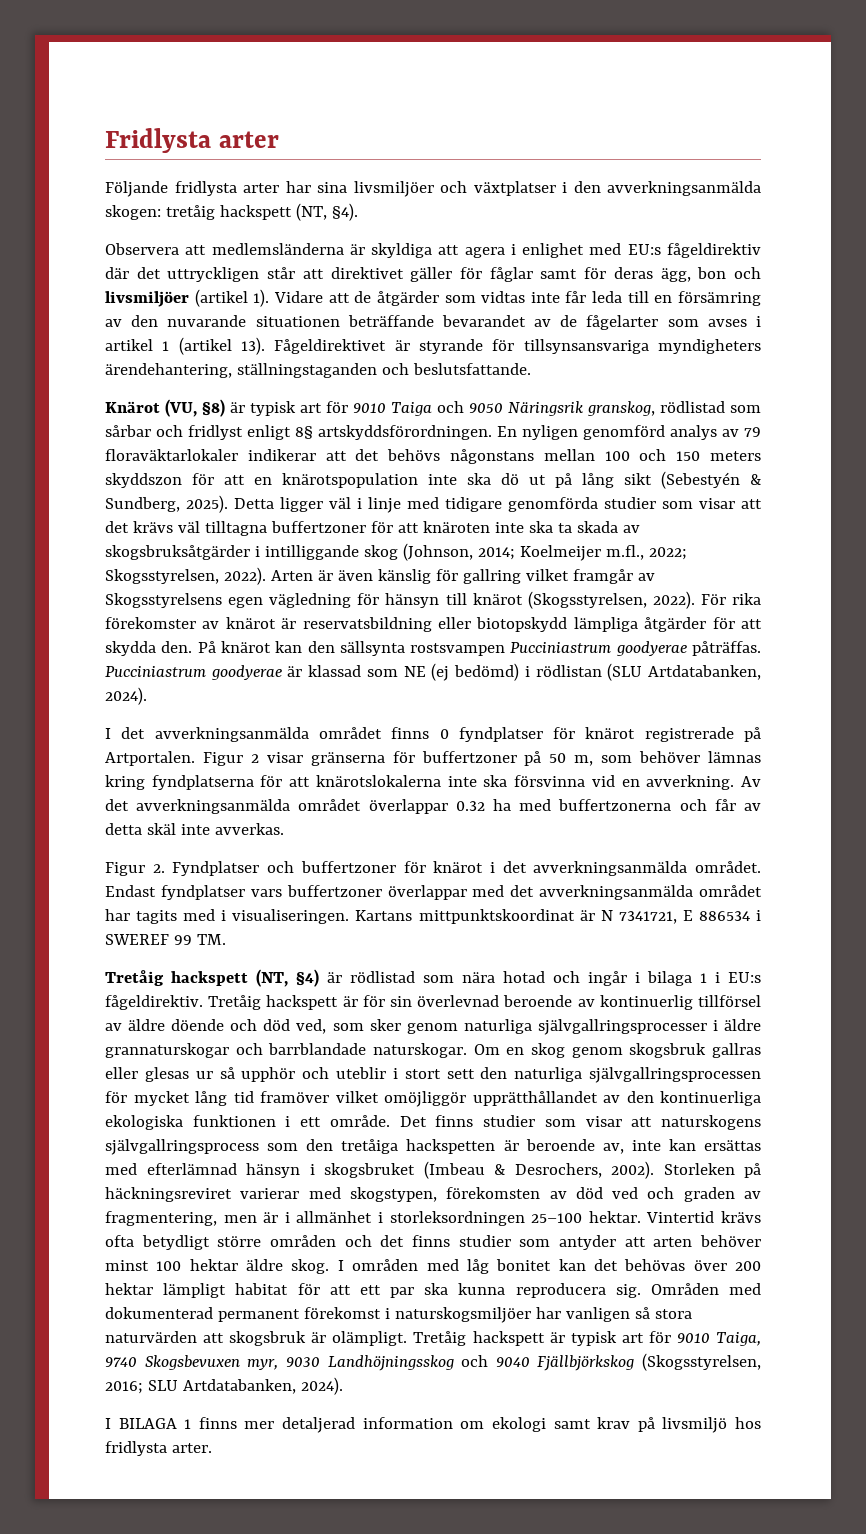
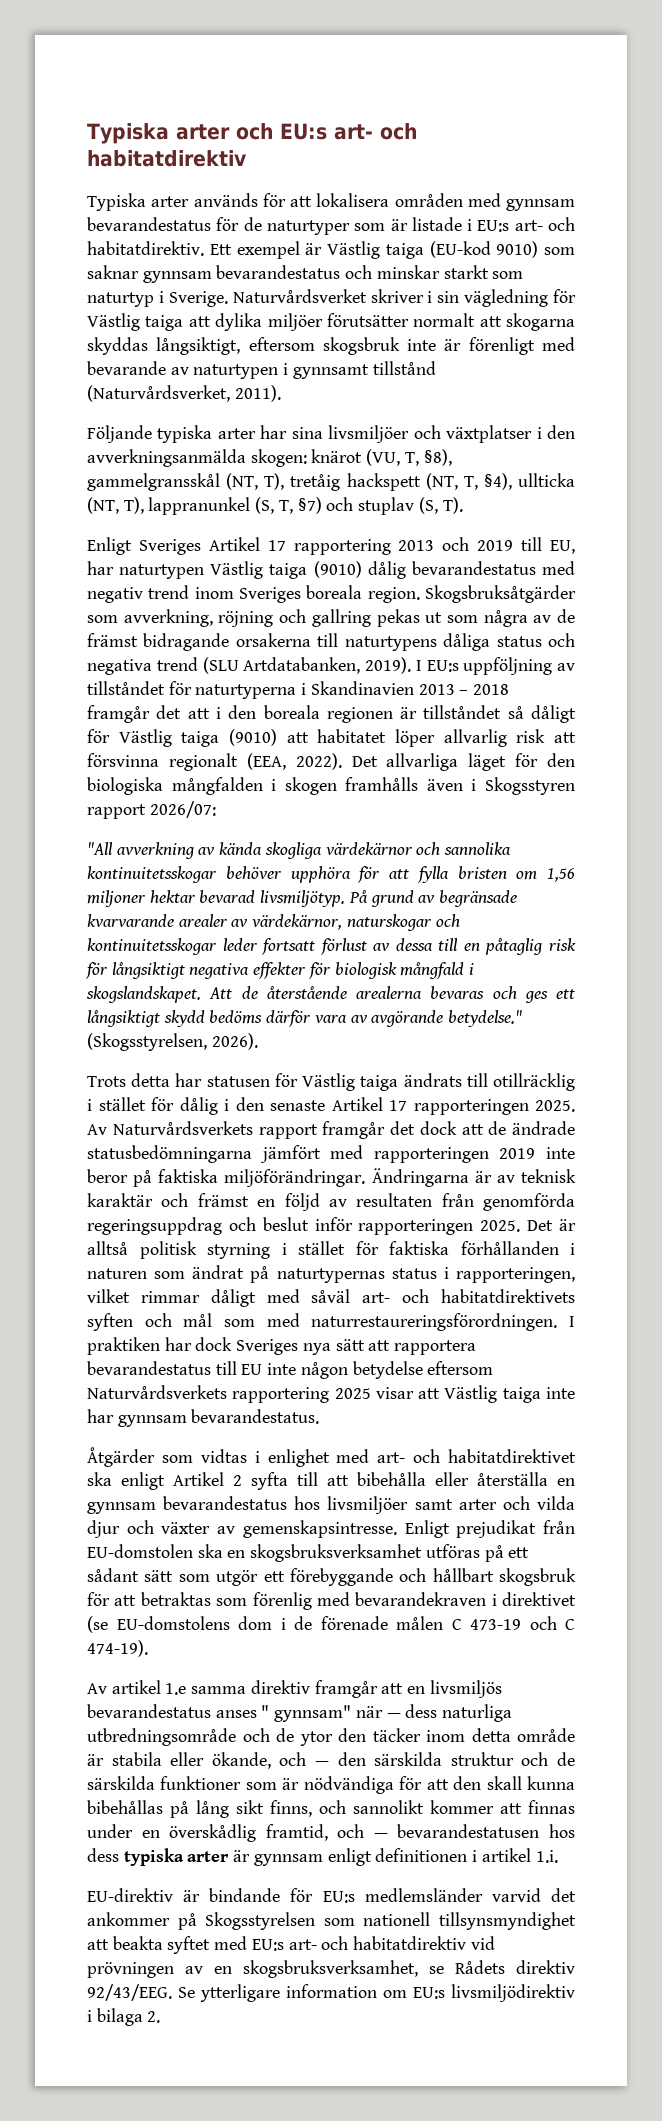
- Fridlysta arter
+ Typiska arter och EU:s art- och habitatdirektiv
+ Typiska arter används för att lokalisera områden med gynnsam bevarandestatus för de naturtyper som är listade i EU:s art- och habitatdirektiv. Ett exempel är Västlig taiga (EU-kod 9010) som saknar gynnsam bevarandestatus och minskar starkt som naturtyp i Sverige. Naturvårdsverket skriver i sin vägledning för Västlig taiga att dylika miljöer förutsätter normalt att skogarna skyddas långsiktigt, eftersom skogsbruk inte är förenligt med bevarande av naturtypen i gynnsamt tillstånd (Naturvårdsverket, 2011).
- Följande fridlysta arter har sina livsmiljöer och växtplatser i den avverkningsanmälda skogen: tretåig hackspett (NT, §4).
- Observera att medlemsländerna är skyldiga att agera i enlighet med EU:s fågeldirektiv där det uttryckligen står att direktivet gäller för fåglar samt för deras ägg, bon och livsmiljöer (artikel 1). Vidare att de åtgärder som vidtas inte får leda till en försämring av den nuvarande situationen beträffande bevarandet av de fågelarter som avses i artikel 1 (artikel 13). Fågeldirektivet är styrande för tillsynsansvariga myndigheters ärendehantering, ställningstaganden och beslutsfattande.
- Knärot (VU, §8) är typisk art för 9010 Taiga och 9050 Näringsrik granskog, rödlistad som sårbar och fridlyst enligt 8§ artskyddsförordningen. En nyligen genomförd analys av 79 floraväktarlokaler indikerar att det behövs någonstans mellan 100 och 150 meters skyddszon för att en knärotspopulation inte ska dö ut på lång sikt (Sebestyén & Sundberg, 2025). Detta ligger väl i linje med tidigare genomförda studier som visar att det krävs väl tilltagna buffertzoner för att knäroten inte ska ta skada av skogsbruksåtgärder i intilliggande skog (Johnson, 2014; Koelmeijer m.fl., 2022; Skogsstyrelsen, 2022). Arten är även känslig för gallring vilket framgår av Skogsstyrelsens egen vägledning för hänsyn till knärot (Skogsstyrelsen, 2022). För rika förekomster av knärot är reservatsbildning eller biotopskydd lämpliga åtgärder för att skydda den. På knärot kan den sällsynta rostsvampen Pucciniastrum goodyerae påträffas. Pucciniastrum goodyerae är klassad som NE (ej bedömd) i rödlistan (SLU Artdatabanken, 2024).
- I det avverkningsanmälda området finns 0 fyndplatser för knärot registrerade på Artportalen. Figur 2 visar gränserna för buffertzoner på 50 m, som behöver lämnas kring fyndplatserna för att knärotslokalerna inte ska försvinna vid en avverkning. Av det avverkningsanmälda området överlappar 0.32 ha med buffertzonerna och får av detta skäl inte avverkas.
- Figur 2. Fyndplatser och buffertzoner för knärot i det avverkningsanmälda området. Endast fyndplatser vars buffertzoner överlappar med det avverkningsanmälda området har tagits med i visualiseringen. Kartans mittpunktskoordinat är N 7341721, E 886534 i SWEREF 99 TM.
- Tretåig hackspett (NT, §4) är rödlistad som nära hotad och ingår i bilaga 1 i EU:s fågeldirektiv. Tretåig hackspett är för sin överlevnad beroende av kontinuerlig tillförsel av äldre döende och död ved, som sker genom naturliga självgallringsprocesser i äldre grannaturskogar och barrblandade naturskogar. Om en skog genom skogsbruk gallras eller glesas ur så upphör och uteblir i stort sett den naturliga självgallringsprocessen för mycket lång tid framöver vilket omöjliggör upprätthållandet av den kontinuerliga ekologiska funktionen i ett område. Det finns studier som visar att naturskogens självgallringsprocess som den tretåiga hackspetten är beroende av, inte kan ersättas med efterlämnad hänsyn i skogsbruket (Imbeau & Desrochers, 2002). Storleken på häckningsreviret varierar med skogstypen, förekomsten av död ved och graden av fragmentering, men är i allmänhet i storleksordningen 25–100 hektar. Vintertid krävs ofta betydligt större områden och det finns studier som antyder att arten behöver minst 100 hektar äldre skog. I områden med låg bonitet kan det behövas över 200 hektar lämpligt habitat för att ett par ska kunna reproducera sig. Områden med dokumenterad permanent förekomst i naturskogsmiljöer har vanligen så stora naturvärden att skogsbruk är olämpligt. Tretåig hackspett är typisk art för 9010 Taiga, 9740 Skogsbevuxen myr, 9030 Landhöjningsskog och 9040 Fjällbjörkskog (Skogsstyrelsen, 2016; SLU Artdatabanken, 2024).
- I BILAGA 1 finns mer detaljerad information om ekologi samt krav på livsmiljö hos fridlysta arter.
+ Följande typiska arter har sina livsmiljöer och växtplatser i den avverkningsanmälda skogen: knärot (VU, T, §8), gammelgransskål (NT, T), tretåig hackspett (NT, T, §4), ullticka (NT, T), lappranunkel (S, T, §7) och stuplav (S, T).
+ Enligt Sveriges Artikel 17 rapportering 2013 och 2019 till EU, har naturtypen Västlig taiga (9010) dålig bevarandestatus med negativ trend inom Sveriges boreala region. Skogsbruksåtgärder som avverkning, röjning och gallring pekas ut som några av de främst bidragande orsakerna till naturtypens dåliga status och negativa trend (SLU Artdatabanken, 2019). I EU:s uppföljning av tillståndet för naturtyperna i Skandinavien 2013 – 2018 framgår det att i den boreala regionen är tillståndet så dåligt för Västlig taiga (9010) att habitatet löper allvarlig risk att försvinna regionalt (EEA, 2022). Det allvarliga läget för den biologiska mångfalden i skogen framhålls även i Skogsstyren rapport 2026/07:
+ "All avverkning av kända skogliga värdekärnor och sannolika kontinuitetsskogar behöver upphöra för att fylla bristen om 1,56 miljoner hektar bevarad livsmiljötyp. På grund av begränsade kvarvarande arealer av värdekärnor, naturskogar och kontinuitetsskogar leder fortsatt förlust av dessa till en påtaglig risk för långsiktigt negativa effekter för biologisk mångfald i skogslandskapet. Att de återstående arealerna bevaras och ges ett långsiktigt skydd bedöms därför vara av avgörande betydelse." (Skogsstyrelsen, 2026).
+ Trots detta har statusen för Västlig taiga ändrats till otillräcklig i stället för dålig i den senaste Artikel 17 rapporteringen 2025. Av Naturvårdsverkets rapport framgår det dock att de ändrade statusbedömningarna jämfört med rapporteringen 2019 inte beror på faktiska miljöförändringar. Ändringarna är av teknisk karaktär och främst en följd av resultaten från genomförda regeringsuppdrag och beslut inför rapporteringen 2025. Det är alltså politisk styrning i stället för faktiska förhållanden i naturen som ändrat på naturtypernas status i rapporteringen, vilket rimmar dåligt med såväl art- och habitatdirektivets syften och mål som med naturrestaureringsförordningen. I praktiken har dock Sveriges nya sätt att rapportera bevarandestatus till EU inte någon betydelse eftersom Naturvårdsverkets rapportering 2025 visar att Västlig taiga inte har gynnsam bevarandestatus.
+ Åtgärder som vidtas i enlighet med art- och habitatdirektivet ska enligt Artikel 2 syfta till att bibehålla eller återställa en gynnsam bevarandestatus hos livsmiljöer samt arter och vilda djur och växter av gemenskapsintresse. Enligt prejudikat från EU-domstolen ska en skogsbruksverksamhet utföras på ett sådant sätt som utgör ett förebyggande och hållbart skogsbruk för att betraktas som förenlig med bevarandekraven i direktivet (se EU-domstolens dom i de förenade målen C 473-19 och C 474-19).
+ Av artikel 1.e samma direktiv framgår att en livsmiljös bevarandestatus anses " gynnsam" när — dess naturliga utbredningsområde och de ytor den täcker inom detta område är stabila eller ökande, och — den särskilda struktur och de särskilda funktioner som är nödvändiga för att den skall kunna bibehållas på lång sikt finns, och sannolikt kommer att finnas under en överskådlig framtid, och — bevarandestatusen hos dess typiska arter är gynnsam enligt definitionen i artikel 1.i.
+ EU-direktiv är bindande för EU:s medlemsländer varvid det ankommer på Skogsstyrelsen som nationell tillsynsmyndighet att beakta syftet med EU:s art- och habitatdirektiv vid prövningen av en skogsbruksverksamhet, se Rådets direktiv 92/43/EEG. Se ytterligare information om EU:s livsmiljödirektiv i bilaga 2.

